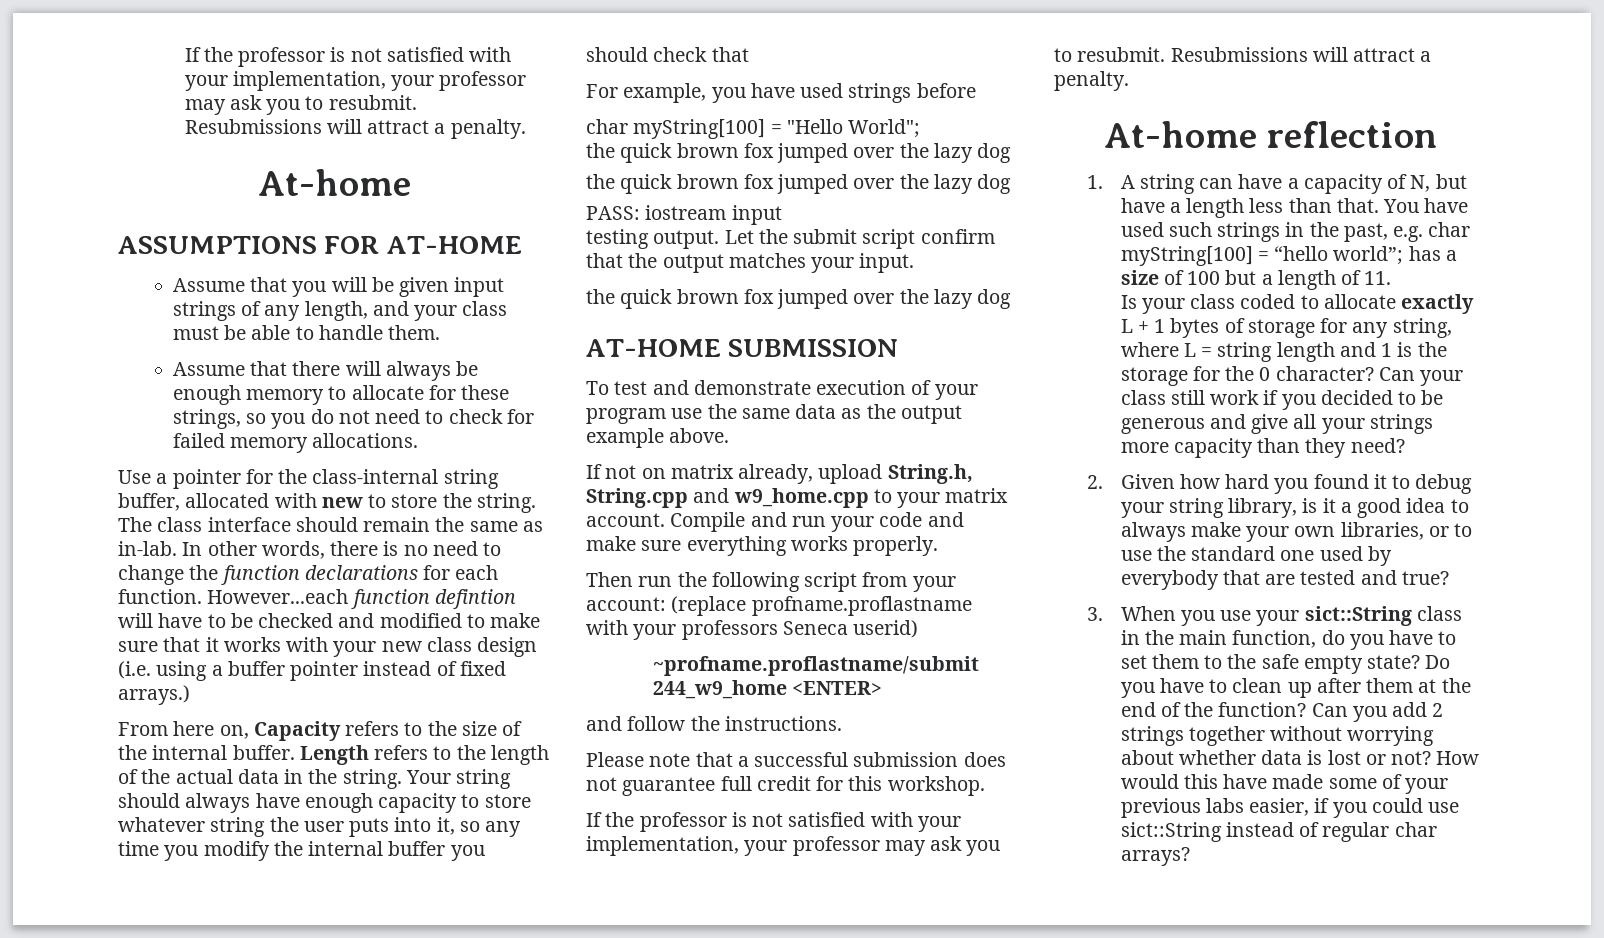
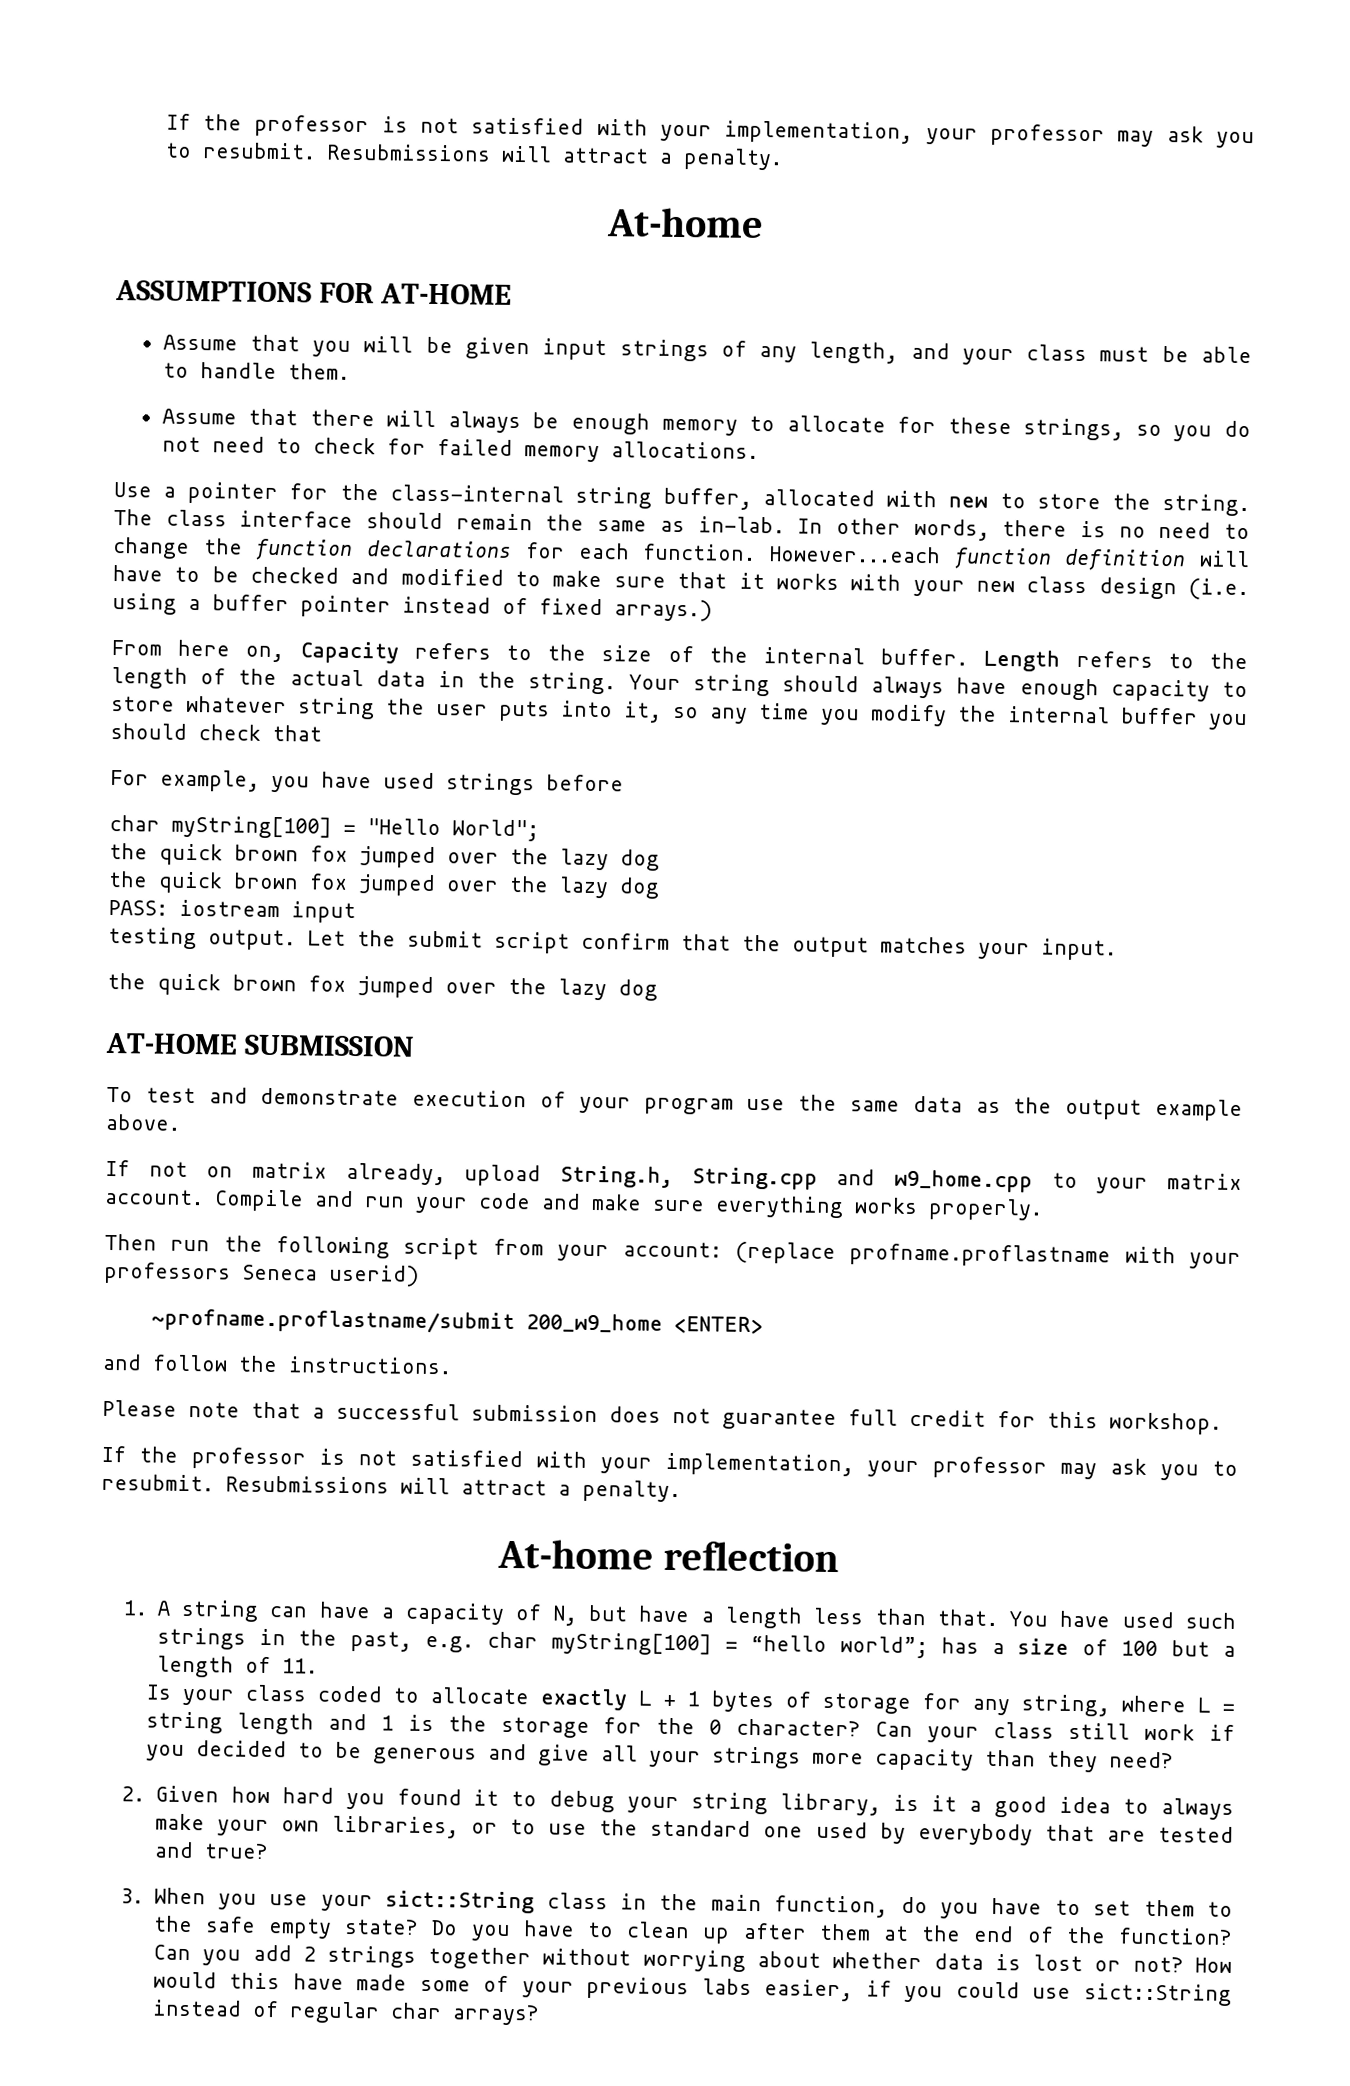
- However...each function defintion will have to be checked and modified to make sure that it works with your new class design (i.e. using a buffer pointer instead of fixed arrays.)
+ However...each function definition will have to be checked and modified to make sure that it works with your new class design (i.e. using a buffer pointer instead of fixed arrays.)
- ~profname.proflastname/submit 244_w9_home <ENTER>
+ ~profname.proflastname/submit 200_w9_home <ENTER>

